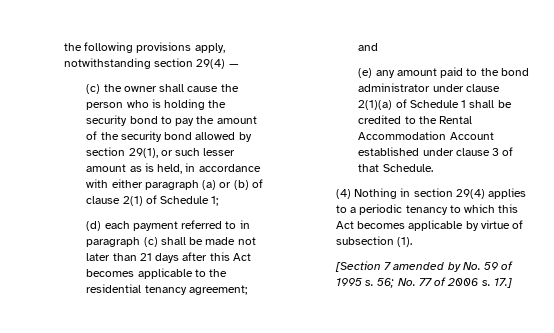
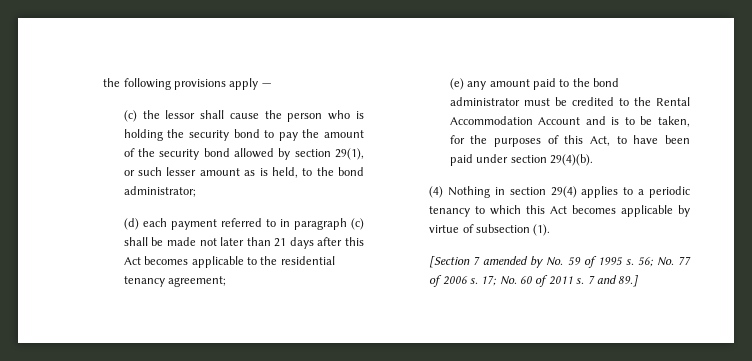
- the following provisions apply, notwithstanding section 29(4) —
+ the following provisions apply —
- (c) the owner shall cause the person who is holding the security bond to pay the amount of the security bond allowed by section 29(1), or such lesser amount as is held, in accordance with either paragraph (a) or (b) of clause 2(1) of Schedule 1;
+ (c) the lessor shall cause the person who is holding the security bond to pay the amount of the security bond allowed by section 29(1), or such lesser amount as is held, to the bond administrator;
- (d) each payment referred to in paragraph (c) shall be made not later than 21 days after this Act becomes applicable to the residential tenancy agreement; and
+ (d) each payment referred to in paragraph (c) shall be made not later than 21 days after this Act becomes applicable to the residential tenancy agreement;
- (e) any amount paid to the bond administrator under clause 2(1)(a) of Schedule 1 shall be credited to the Rental Accommodation Account established under clause 3 of that Schedule.
+ (e) any amount paid to the bond administrator must be credited to the Rental Accommodation Account and is to be taken, for the purposes of this Act, to have been paid under section 29(4)(b).
- 17.]
+ 17; No. 60 of 2011 s. 7 and 89.]

